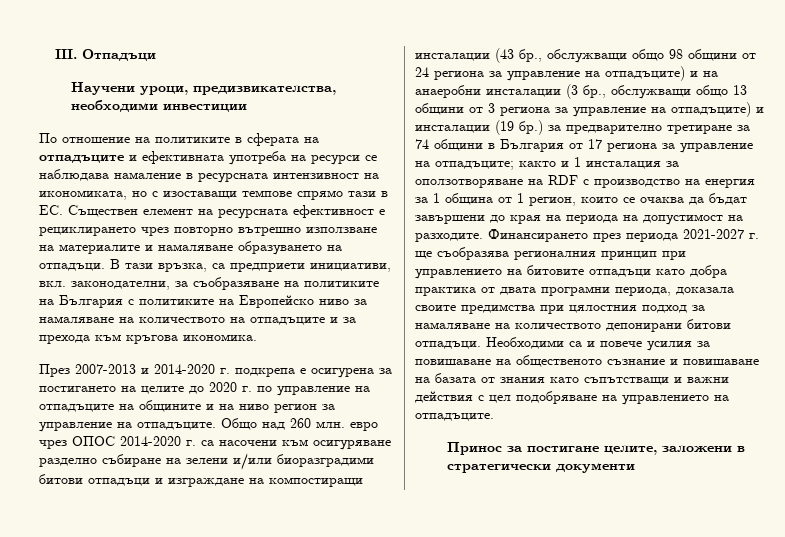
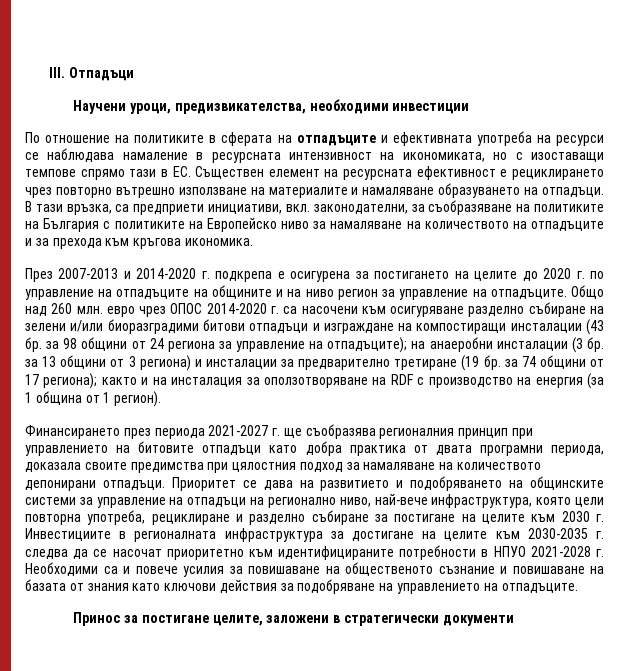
- Общо над 260 млн. евро чрез ОПОС 2014-2020 г. са насочени към осигуряване разделно събиране на зелени и/или биоразградими битови отпадъци и изграждане на компостиращи инсталации (43 бр., обслужващи общо 98 общини от 24 региона за управление на отпадъците) и на анаеробни инсталации (3 бр., обслужващи общо 13 общини от 3 региона за управление на отпадъците) и инсталации (19 бр.) за предварително третиране за 74 общини в България от 17 региона за управление на отпадъците;
+ Общо над 260 млн. евро чрез ОПОС 2014-2020 г. са насочени към осигуряване разделно събиране на зелени и/или биоразградими битови отпадъци и изграждане на компостиращи инсталации (43 бр. за 98 общини от 24 региона за управление на отпадъците); на анаеробни инсталации (3 бр. за 13 общини от 3 региона) и инсталации за предварително третиране (19 бр. за 74 общини от 17 региона);
- както и 1 инсталация за оползотворяване на RDF с производство на енергия за 1 община от 1 регион, които се очаква да бъдат завършени до края на периода на допустимост на разходите. Финансирането през периода 2021-2027 г. ще съобразява регионалния принцип при управлението на битовите отпадъци като добра практика от двата програмни периода, доказала своите предимства при цялостния подход за намаляване на количеството депонирани битови отпадъци. Необходими са и повече усилия за повишаване на общественото съзнание и повишаване на базата от знания като съпътстващи и важни действия с цел подобряване на управлението на отпадъците.
+ както и на инсталация за оползотворяване на RDF с производство на енергия (за 1 община от 1 регион).
+ Финансирането през периода 2021-2027 г. ще съобразява регионалния принцип при управлението на битовите отпадъци като добра практика от двата програмни периода, доказала своите предимства при цялостния подход за намаляване на количеството депонирани отпадъци. Приоритет се дава на развитието и подобряването на общинските системи за управление на отпадъци на регионално ниво, най-вече инфраструктура, която цели повторна употреба, рециклиране и разделно събиране за постигане на целите към 2030 г. Инвестициите в регионалната инфраструктура за достигане на целите към 2030-2035 г. следва да се насочат приоритетно към идентифицираните потребности в НПУО 2021-2028 г. Необходими са и повече усилия за повишаване на общественото съзнание и повишаване на базата от знания като ключови действия за подобряване на управлението на отпадъците.

